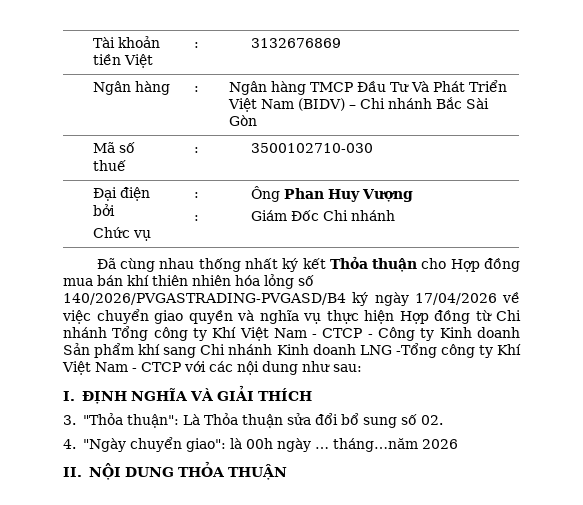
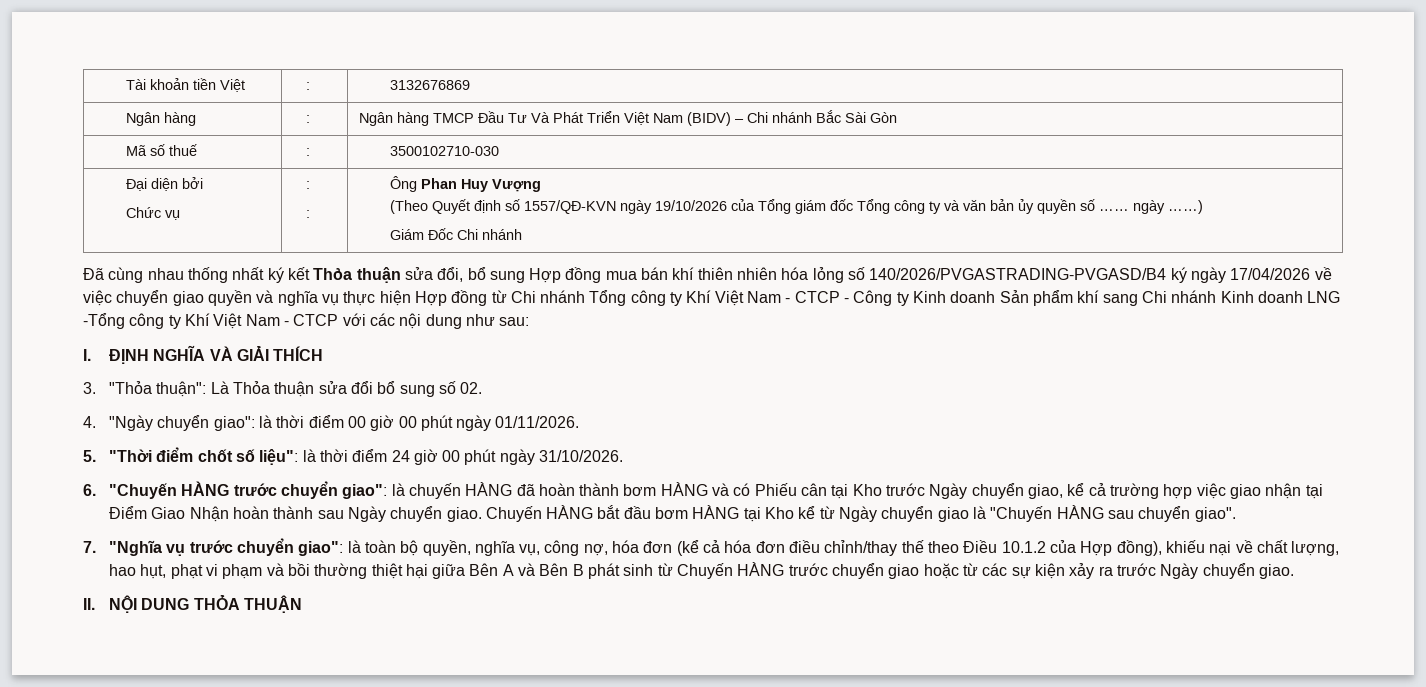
- Đại điện bởi
+ Đại diện bởi
  Chức vụ | :
  : | Ông Phan Huy Vượng
+ (Theo Quyết định số 1557/QĐ-KVN ngày 19/10/2026 của Tổng giám đốc Tổng công ty và văn bản ủy quyền số …… ngày ……)
- Đã cùng nhau thống nhất ký kết Thỏa thuận cho Hợp đồng mua bán khí thiên nhiên hóa lỏng số 140/2026/PVGASTRADING-PVGASD/B4 ký ngày 17/04/2026 về việc chuyển giao quyền và nghĩa vụ thực hiện Hợp đồng từ Chi nhánh Tổng công ty Khí Việt Nam - CTCP - Công ty Kinh doanh Sản phẩm khí sang Chi nhánh Kinh doanh LNG -Tổng công ty Khí Việt Nam - CTCP với các nội dung như sau:
+ Đã cùng nhau thống nhất ký kết Thỏa thuận sửa đổi, bổ sung Hợp đồng mua bán khí thiên nhiên hóa lỏng số 140/2026/PVGASTRADING-PVGASD/B4 ký ngày 17/04/2026 về việc chuyển giao quyền và nghĩa vụ thực hiện Hợp đồng từ Chi nhánh Tổng công ty Khí Việt Nam - CTCP - Công ty Kinh doanh Sản phẩm khí sang Chi nhánh Kinh doanh LNG -Tổng công ty Khí Việt Nam - CTCP với các nội dung như sau:
- 4. "Ngày chuyển giao": là 00h ngày … tháng…năm 2026
+ 4. "Ngày chuyển giao": là thời điểm 00 giờ 00 phút ngày 01/11/2026.
+ 5. "Thời điểm chốt số liệu": là thời điểm 24 giờ 00 phút ngày 31/10/2026.
+ 6. "Chuyến HÀNG trước chuyển giao": là chuyến HÀNG đã hoàn thành bơm HÀNG và có Phiếu cân tại Kho trước Ngày chuyển giao, kể cả trường hợp việc giao nhận tại Điểm Giao Nhận hoàn thành sau Ngày chuyển giao. Chuyến HÀNG bắt đầu bơm HÀNG tại Kho kể từ Ngày chuyển giao là "Chuyến HÀNG sau chuyển giao".
+ 7. "Nghĩa vụ trước chuyển giao": là toàn bộ quyền, nghĩa vụ, công nợ, hóa đơn (kể cả hóa đơn điều chỉnh/thay thế theo Điều 10.1.2 của Hợp đồng), khiếu nại về chất lượng, hao hụt, phạt vi phạm và bồi thường thiệt hại giữa Bên A và Bên B phát sinh từ Chuyến HÀNG trước chuyển giao hoặc từ các sự kiện xảy ra trước Ngày chuyển giao.

